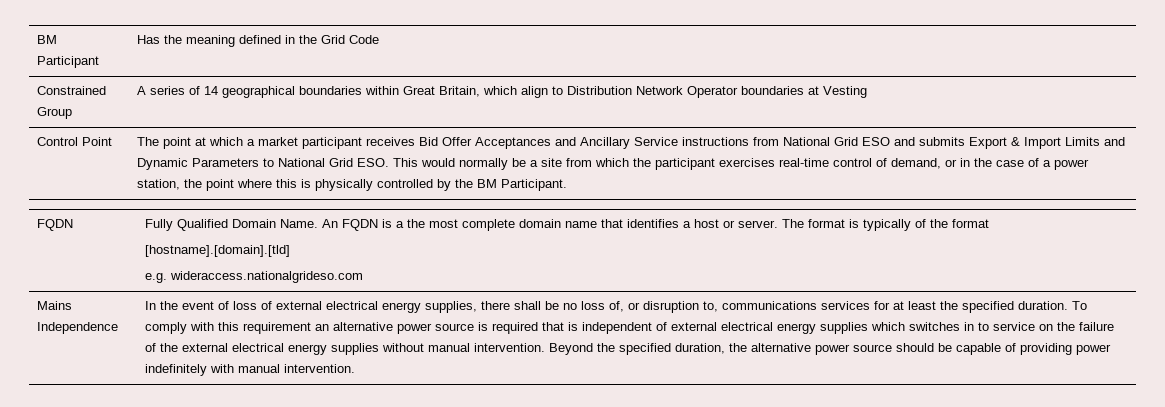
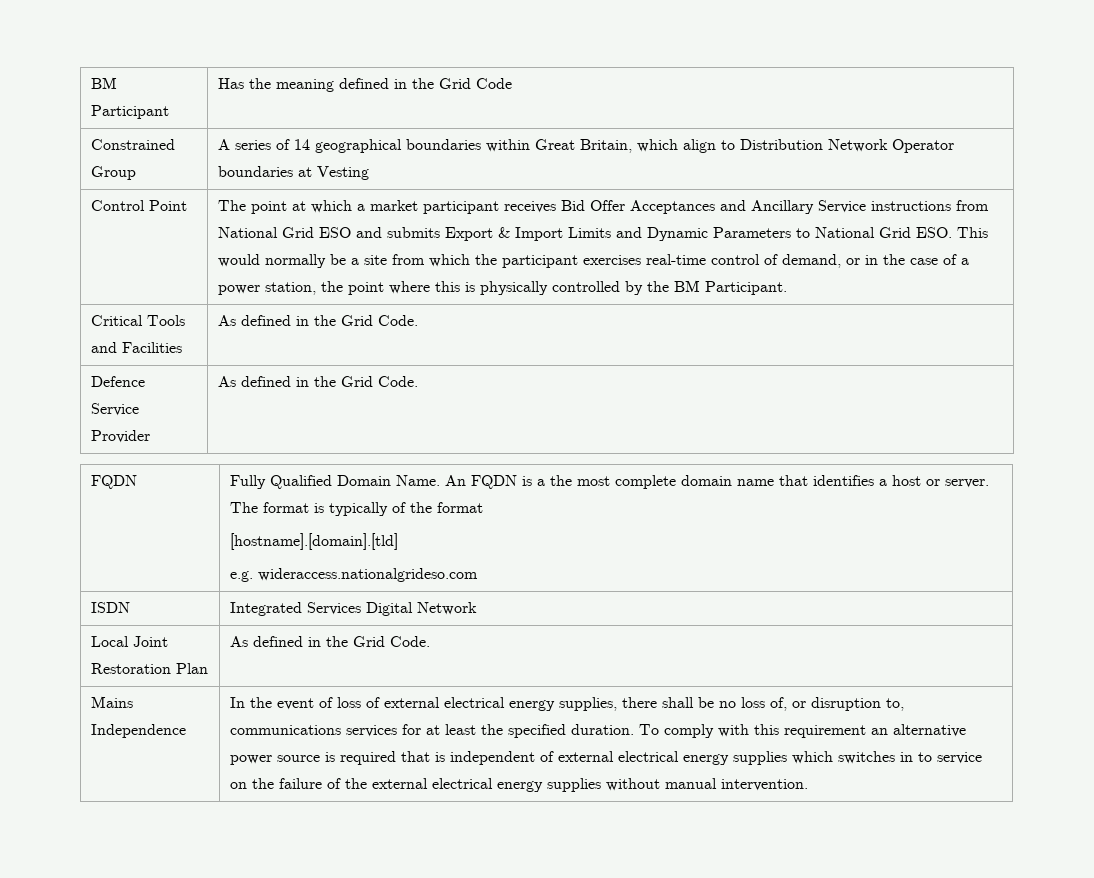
+ Critical Tools and Facilities | As defined in the Grid Code.
+ Defence Service Provider | As defined in the Grid Code.
+ ISDN | Integrated Services Digital Network
+ Local Joint Restoration Plan | As defined in the Grid Code.
- Beyond the specified duration, the alternative power source should be capable of providing power indefinitely with manual intervention.

